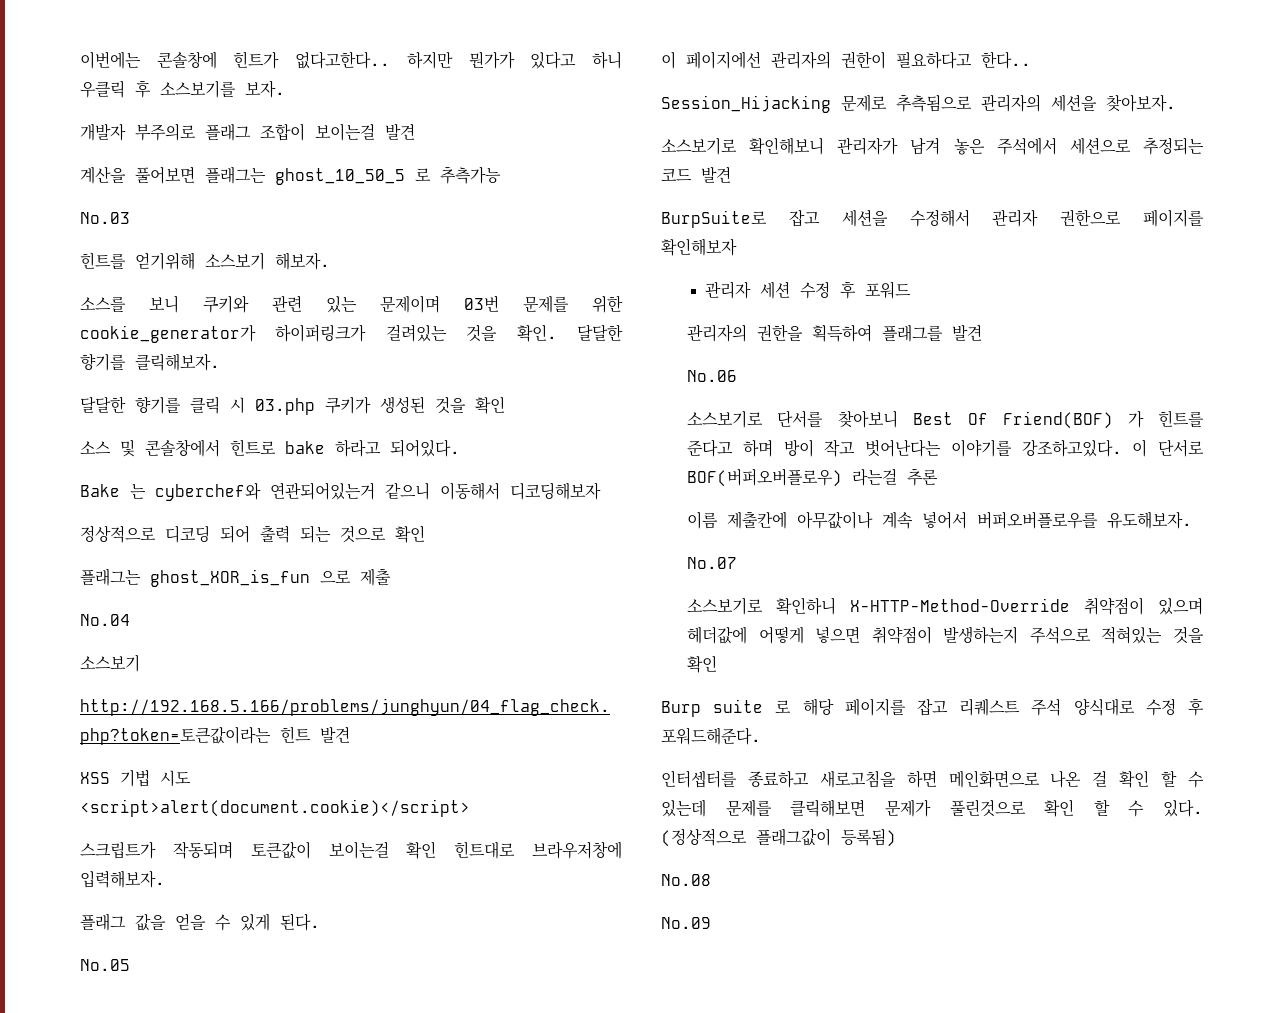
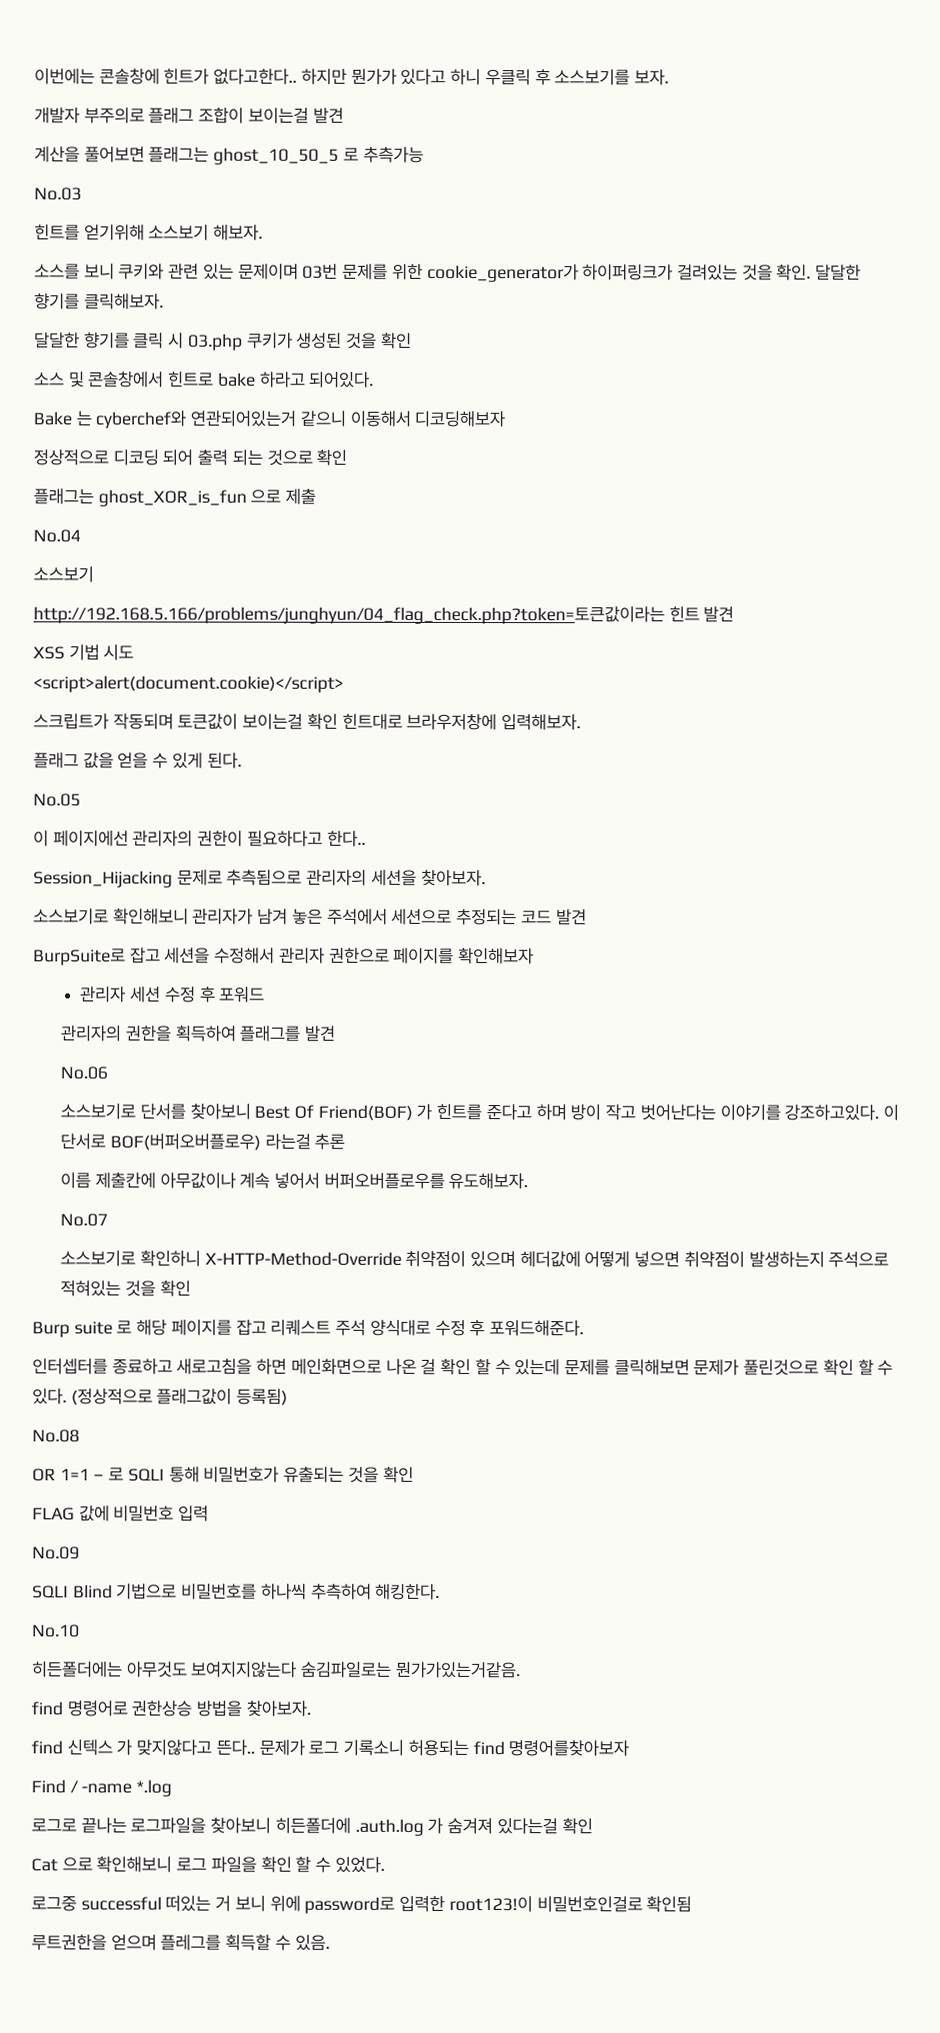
+ OR 1=1 – 로 SQLI 통해 비밀번호가 유출되는 것을 확인
+ FLAG 값에 비밀번호 입력
  No.09
+ SQLI Blind 기법으로 비밀번호를 하나씩 추측하여 해킹한다.
+ No.10
+ 히든폴더에는 아무것도 보여지지않는다 숨김파일로는 뭔가가있는거같음.
+ find 명령어로 권한상승 방법을 찾아보자.
+ find 신텍스 가 맞지않다고 뜬다.. 문제가 로그 기록소니 허용되는 find 명령어를찾아보자
+ Find / -name *.log
+ 로그로 끝나는 로그파일을 찾아보니 히든폴더에 .auth.log 가 숨겨져 있다는걸 확인
+ Cat 으로 확인해보니 로그 파일을 확인 할 수 있었다.
+ 로그중 successful 떠있는 거 보니 위에 password로 입력한 root123!이 비밀번호인걸로 확인됨
+ 루트권한을 얻으며 플레그를 획득할 수 있음.

